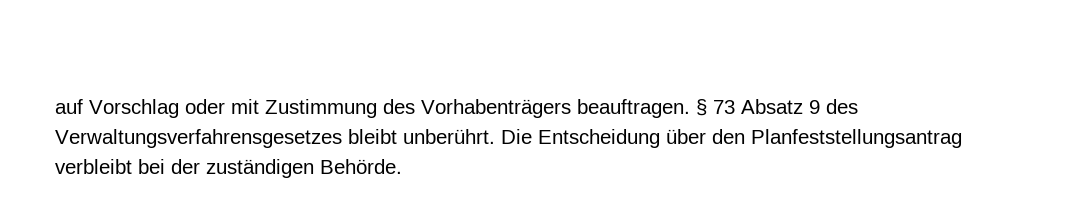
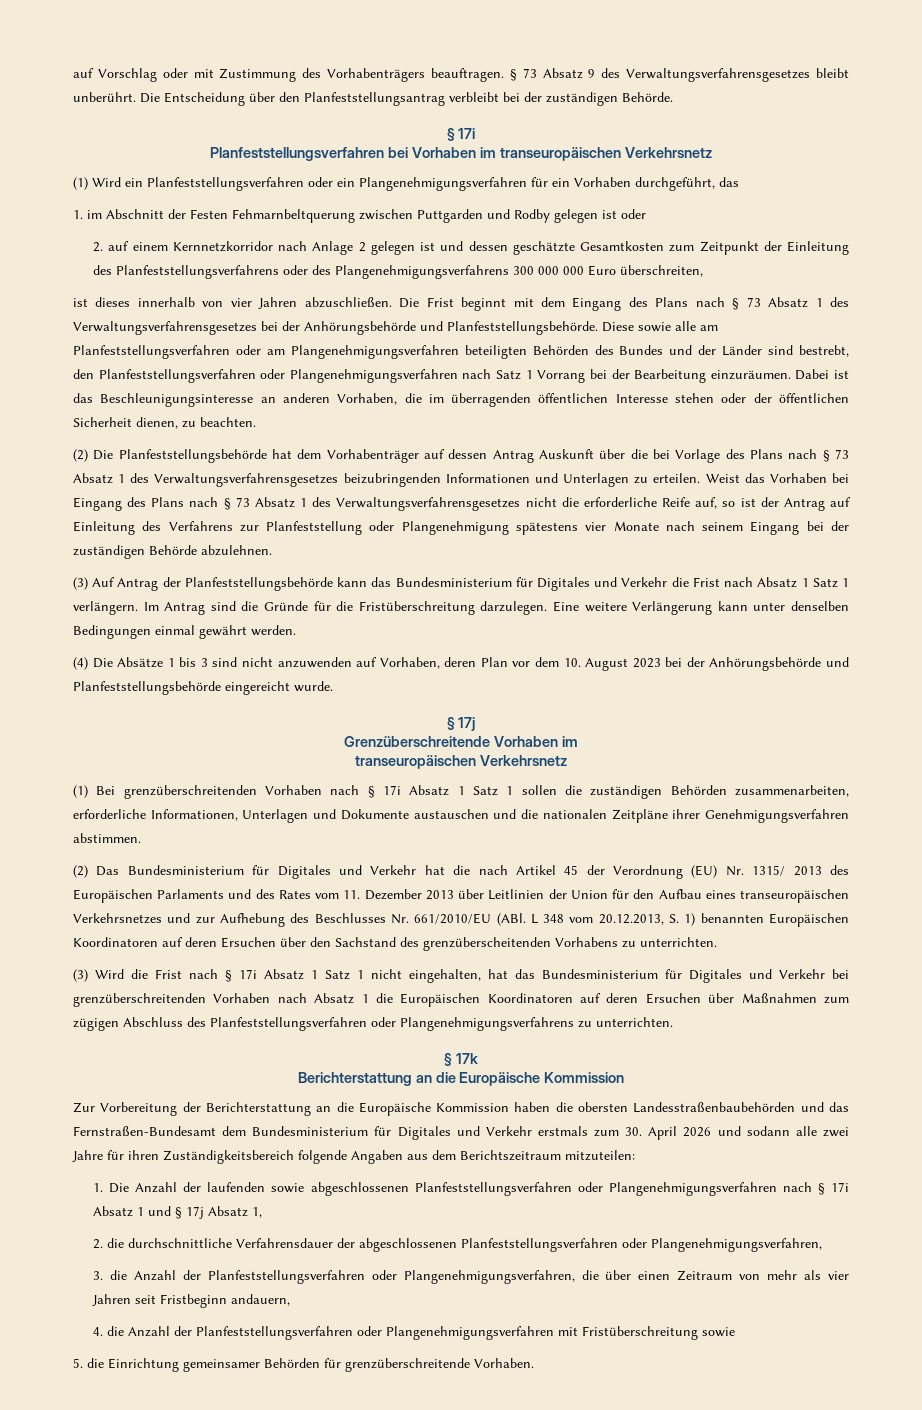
  Die Entscheidung über den Planfeststellungsantrag verbleibt bei der zuständigen Behörde.
+ § 17i
+ Planfeststellungsverfahren bei Vorhaben im transeuropäischen Verkehrsnetz
+ (1) Wird ein Planfeststellungsverfahren oder ein Plangenehmigungsverfahren für ein Vorhaben durchgeführt, das
+ 1. im Abschnitt der Festen Fehmarnbeltquerung zwischen Puttgarden und Rodby gelegen ist oder
+ 2. auf einem Kernnetzkorridor nach Anlage 2 gelegen ist und dessen geschätzte Gesamtkosten zum Zeitpunkt der Einleitung des Planfeststellungsverfahrens oder des Plangenehmigungsverfahrens 300 000 000 Euro überschreiten,
+ ist dieses innerhalb von vier Jahren abzuschließen. Die Frist beginnt mit dem Eingang des Plans nach § 73 Absatz 1 des Verwaltungsverfahrensgesetzes bei der Anhörungsbehörde und Planfeststellungsbehörde. Diese sowie alle am Planfeststellungsverfahren oder am Plangenehmigungsverfahren beteiligten Behörden des Bundes und der Länder sind bestrebt, den Planfeststellungsverfahren oder Plangenehmigungsverfahren nach Satz 1 Vorrang bei der Bearbeitung einzuräumen. Dabei ist das Beschleunigungsinteresse an anderen Vorhaben, die im überragenden öffentlichen Interesse stehen oder der öffentlichen Sicherheit dienen, zu beachten.
+ (2) Die Planfeststellungsbehörde hat dem Vorhabenträger auf dessen Antrag Auskunft über die bei Vorlage des Plans nach § 73 Absatz 1 des Verwaltungsverfahrensgesetzes beizubringenden Informationen und Unterlagen zu erteilen. Weist das Vorhaben bei Eingang des Plans nach § 73 Absatz 1 des Verwaltungsverfahrensgesetzes nicht die erforderliche Reife auf, so ist der Antrag auf Einleitung des Verfahrens zur Planfeststellung oder Plangenehmigung spätestens vier Monate nach seinem Eingang bei der zuständigen Behörde abzulehnen.
+ (3) Auf Antrag der Planfeststellungsbehörde kann das Bundesministerium für Digitales und Verkehr die Frist nach Absatz 1 Satz 1 verlängern. Im Antrag sind die Gründe für die Fristüberschreitung darzulegen. Eine weitere Verlängerung kann unter denselben Bedingungen einmal gewährt werden.
+ (4) Die Absätze 1 bis 3 sind nicht anzuwenden auf Vorhaben, deren Plan vor dem 10. August 2023 bei der Anhörungsbehörde und Planfeststellungsbehörde eingereicht wurde.
+ § 17j
+ Grenzüberschreitende Vorhaben im
+ transeuropäischen Verkehrsnetz
+ (1) Bei grenzüberschreitenden Vorhaben nach § 17i Absatz 1 Satz 1 sollen die zuständigen Behörden zusammenarbeiten, erforderliche Informationen, Unterlagen und Dokumente austauschen und die nationalen Zeitpläne ihrer Genehmigungsverfahren abstimmen.
+ (2) Das Bundesministerium für Digitales und Verkehr hat die nach Artikel 45 der Verordnung (EU) Nr. 1315/ 2013 des Europäischen Parlaments und des Rates vom 11. Dezember 2013 über Leitlinien der Union für den Aufbau eines transeuropäischen Verkehrsnetzes und zur Aufhebung des Beschlusses Nr. 661/2010/EU (ABl. L 348 vom 20.12.2013, S. 1) benannten Europäischen Koordinatoren auf deren Ersuchen über den Sachstand des grenzüberscheitenden Vorhabens zu unterrichten.
+ (3) Wird die Frist nach § 17i Absatz 1 Satz 1 nicht eingehalten, hat das Bundesministerium für Digitales und Verkehr bei grenzüberschreitenden Vorhaben nach Absatz 1 die Europäischen Koordinatoren auf deren Ersuchen über Maßnahmen zum zügigen Abschluss des Planfeststellungsverfahren oder Plangenehmigungsverfahrens zu unterrichten.
+ § 17k
+ Berichterstattung an die Europäische Kommission
+ Zur Vorbereitung der Berichterstattung an die Europäische Kommission haben die obersten Landesstraßenbaubehörden und das Fernstraßen-Bundesamt dem Bundesministerium für Digitales und Verkehr erstmals zum 30. April 2026 und sodann alle zwei Jahre für ihren Zuständigkeitsbereich folgende Angaben aus dem Berichtszeitraum mitzuteilen:
+ 1. Die Anzahl der laufenden sowie abgeschlossenen Planfeststellungsverfahren oder Plangenehmigungsverfahren nach § 17i Absatz 1 und § 17j Absatz 1,
+ 2. die durchschnittliche Verfahrensdauer der abgeschlossenen Planfeststellungsverfahren oder Plangenehmigungsverfahren,
+ 3. die Anzahl der Planfeststellungsverfahren oder Plangenehmigungsverfahren, die über einen Zeitraum von mehr als vier Jahren seit Fristbeginn andauern,
+ 4. die Anzahl der Planfeststellungsverfahren oder Plangenehmigungsverfahren mit Fristüberschreitung sowie
+ 5. die Einrichtung gemeinsamer Behörden für grenzüberschreitende Vorhaben.

